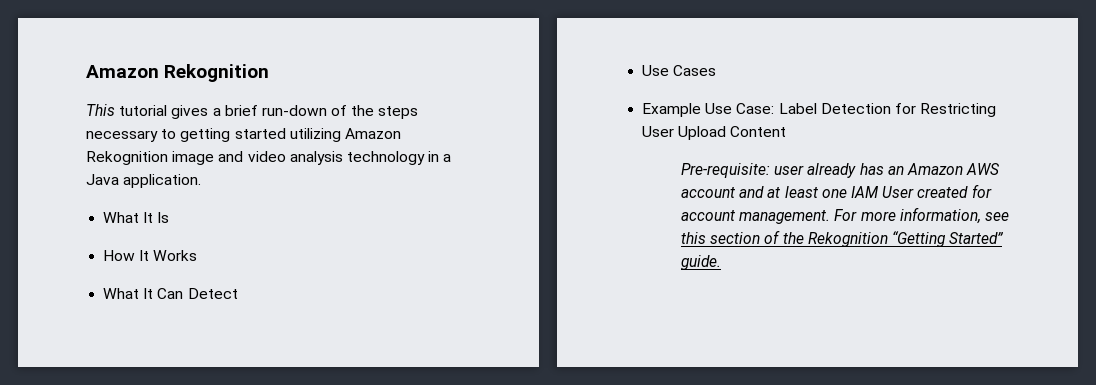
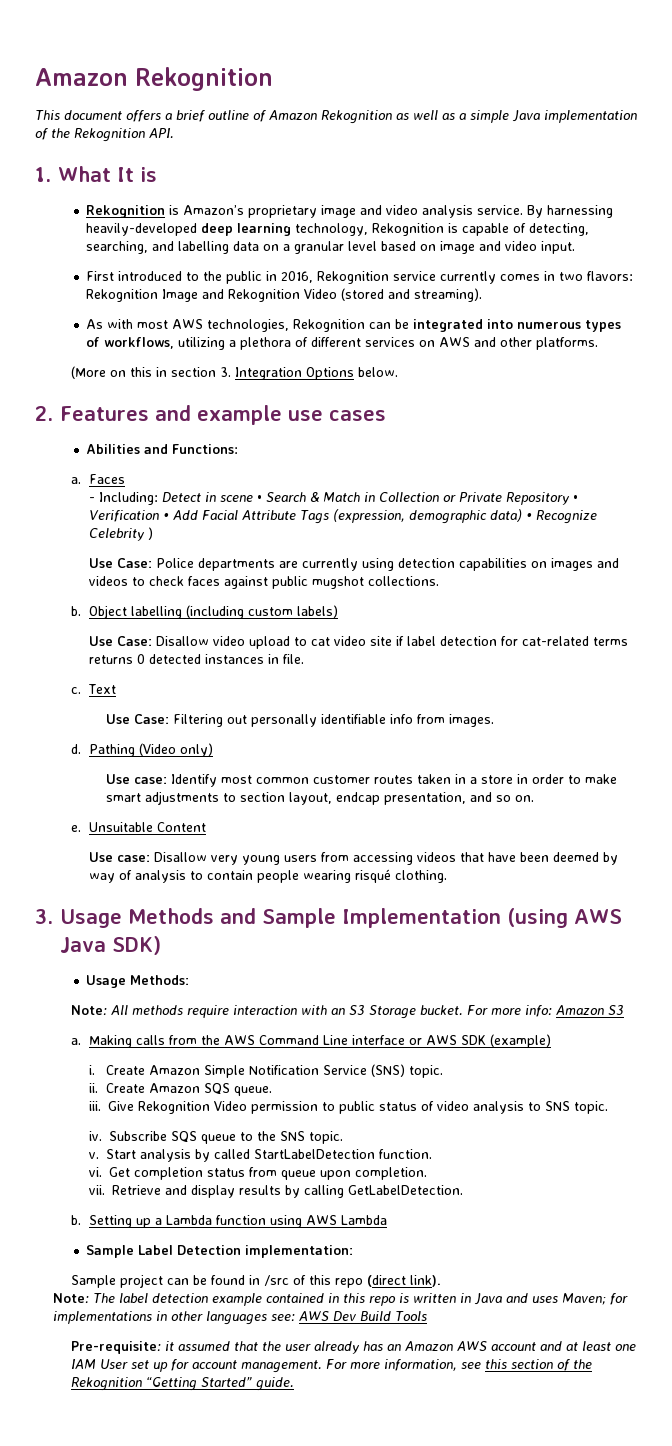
- This tutorial gives a brief run-down of the steps necessary to getting started utilizing Amazon Rekognition image and video analysis technology in a Java application.
- What It Is
- How It Works
- What It Can Detect
- Use Cases
- Example Use Case: Label Detection for Restricting User Upload Content
- Pre-requisite: user already has an Amazon AWS account and at least one IAM User created for account management.
+ This document offers a brief outline of Amazon Rekognition as well as a simple Java implementation of the Rekognition API.
+ 1. What It is
+ Rekognition is Amazon’s proprietary image and video analysis service. By harnessing heavily-developed deep learning technology, Rekognition is capable of detecting, searching, and labelling data on a granular level based on image and video input.
+ First introduced to the public in 2016, Rekognition service currently comes in two flavors: Rekognition Image and Rekognition Video (stored and streaming).
+ As with most AWS technologies, Rekognition can be integrated into numerous types of workflows, utilizing a plethora of different services on AWS and other platforms.
+ (More on this in section 3. Integration Options below.
+ 2. Features and example use cases
+ Abilities and Functions:
+ a. Faces
+ - Including: Detect in scene • Search & Match in Collection or Private Repository • Verification • Add Facial Attribute Tags (expression, demographic data) • Recognize Celebrity )
+ Use Case: Police departments are currently using detection capabilities on images and videos to check faces against public mugshot collections.
+ b. Object labelling (including custom labels)
+ Use Case: Disallow video upload to cat video site if label detection for cat-related terms returns 0 detected instances in file.
+ c. Text
+ Use Case: Filtering out personally identifiable info from images.
+ d. Pathing (Video only)
+ Use case: Identify most common customer routes taken in a store in order to make smart adjustments to section layout, endcap presentation, and so on.
+ e. Unsuitable Content
+ Use case: Disallow very young users from accessing videos that have been deemed by way of analysis to contain people wearing risqué clothing.
+ 3. Usage Methods and Sample Implementation (using AWS Java SDK)
+ Usage Methods:
+ Note: All methods require interaction with an S3 Storage bucket. For more info: Amazon S3
+ a. Making calls from the AWS Command Line interface or AWS SDK (example)
+ i. Create Amazon Simple Notification Service (SNS) topic.
+ ii. Create Amazon SQS queue.
+ iii. Give Rekognition Video permission to public status of video analysis to SNS topic.
+ iv. Subscribe SQS queue to the SNS topic.
+ v. Start analysis by called StartLabelDetection function.
+ vi. Get completion status from queue upon completion.
+ vii. Retrieve and display results by calling GetLabelDetection.
+ b. Setting up a Lambda function using AWS Lambda
+ Sample Label Detection implementation:
+ Sample project can be found in /src of this repo (direct link).
+ Note: The label detection example contained in this repo is written in Java and uses Maven; for implementations in other languages see: AWS Dev Build Tools
+ Pre-requisite: it assumed that the user already has an Amazon AWS account and at least one IAM User set up for account management.

